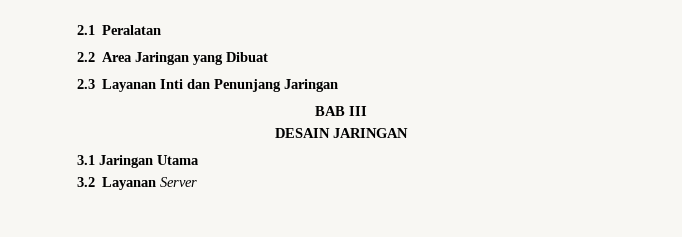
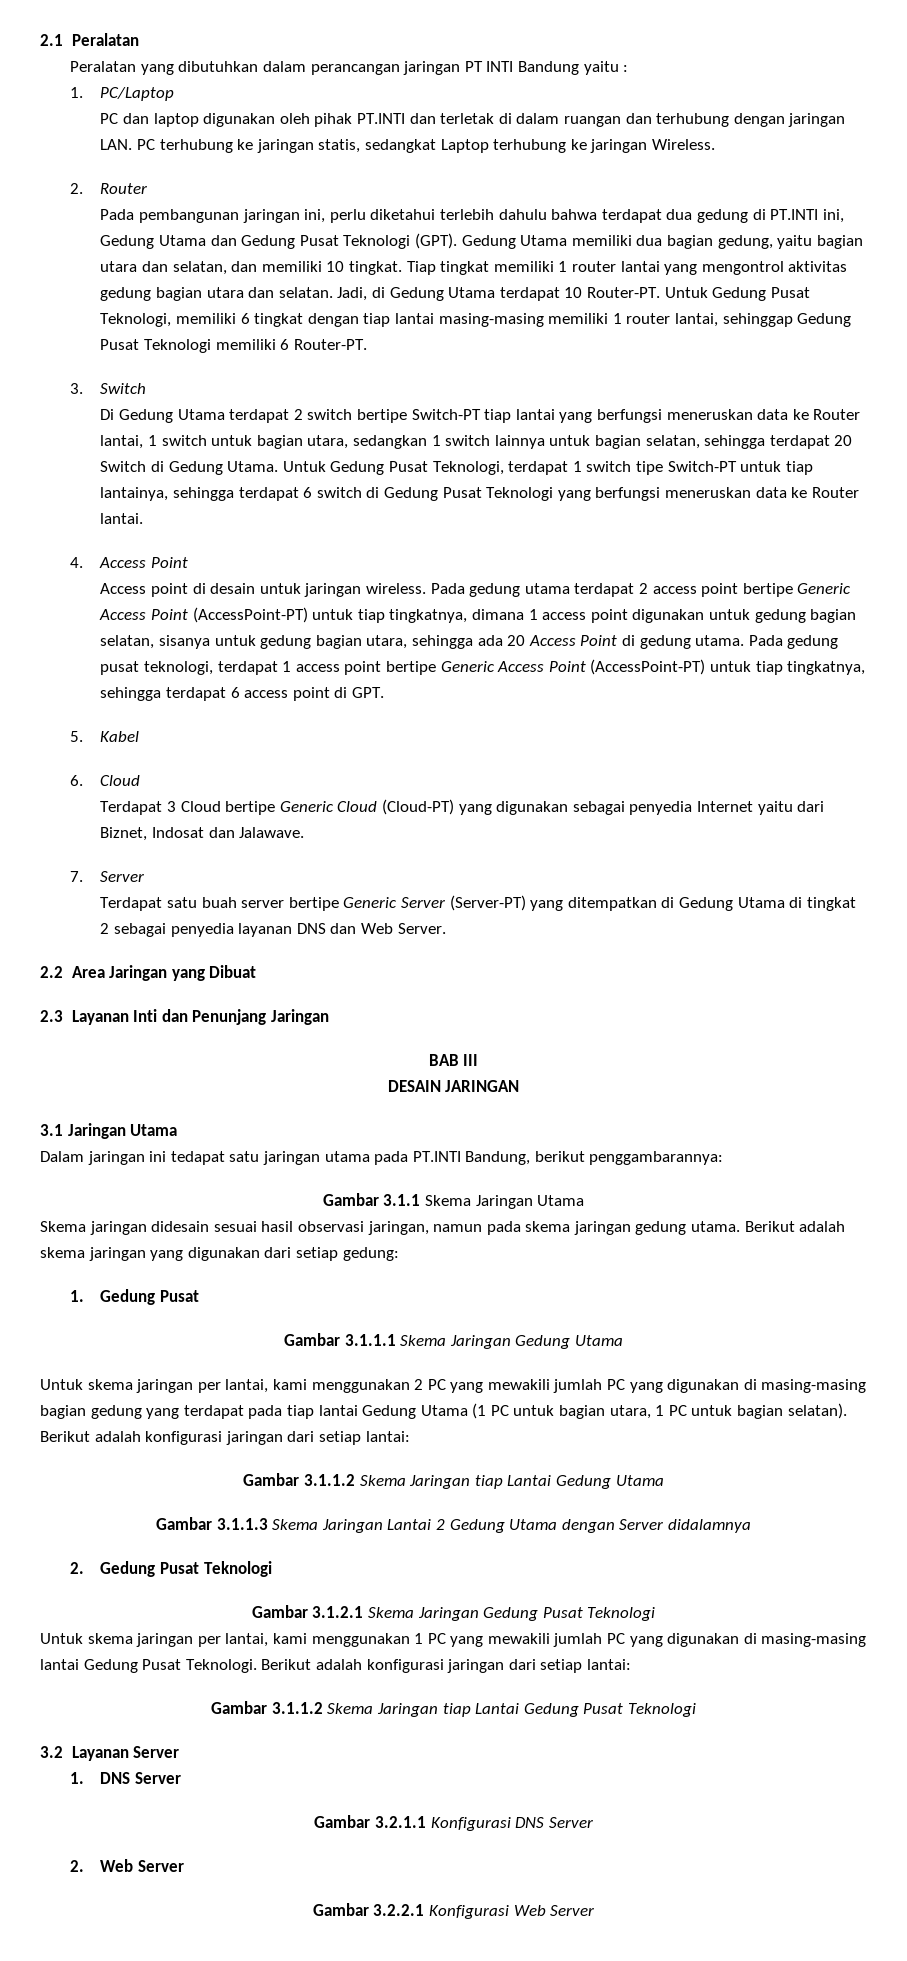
+ Peralatan yang dibutuhkan dalam perancangan jaringan PT INTI Bandung yaitu :
+ 1. PC/Laptop
+ PC dan laptop digunakan oleh pihak PT.INTI dan terletak di dalam ruangan dan terhubung dengan jaringan LAN. PC terhubung ke jaringan statis, sedangkat Laptop terhubung ke jaringan Wireless.
+ 2. Router
+ Pada pembangunan jaringan ini, perlu diketahui terlebih dahulu bahwa terdapat dua gedung di PT.INTI ini, Gedung Utama dan Gedung Pusat Teknologi (GPT). Gedung Utama memiliki dua bagian gedung, yaitu bagian utara dan selatan, dan memiliki 10 tingkat. Tiap tingkat memiliki 1 router lantai yang mengontrol aktivitas gedung bagian utara dan selatan. Jadi, di Gedung Utama terdapat 10 Router-PT. Untuk Gedung Pusat Teknologi, memiliki 6 tingkat dengan tiap lantai masing-masing memiliki 1 router lantai, sehinggap Gedung Pusat Teknologi memiliki 6 Router-PT.
+ 3. Switch
+ Di Gedung Utama terdapat 2 switch bertipe Switch-PT tiap lantai yang berfungsi meneruskan data ke Router lantai, 1 switch untuk bagian utara, sedangkan 1 switch lainnya untuk bagian selatan, sehingga terdapat 20 Switch di Gedung Utama. Untuk Gedung Pusat Teknologi, terdapat 1 switch tipe Switch-PT untuk tiap lantainya, sehingga terdapat 6 switch di Gedung Pusat Teknologi yang berfungsi meneruskan data ke Router lantai.
+ 4. Access Point
+ Access point di desain untuk jaringan wireless. Pada gedung utama terdapat 2 access point bertipe Generic Access Point (AccessPoint-PT) untuk tiap tingkatnya, dimana 1 access point digunakan untuk gedung bagian selatan, sisanya untuk gedung bagian utara, sehingga ada 20 Access Point di gedung utama. Pada gedung pusat teknologi, terdapat 1 access point bertipe Generic Access Point (AccessPoint-PT) untuk tiap tingkatnya, sehingga terdapat 6 access point di GPT.
+ 5. Kabel
+ 6. Cloud
+ Terdapat 3 Cloud bertipe Generic Cloud (Cloud-PT) yang digunakan sebagai penyedia Internet yaitu dari Biznet, Indosat dan Jalawave.
+ 7. Server
+ Terdapat satu buah server bertipe Generic Server (Server-PT) yang ditempatkan di Gedung Utama di tingkat 2 sebagai penyedia layanan DNS dan Web Server.
+ Dalam jaringan ini tedapat satu jaringan utama pada PT.INTI Bandung, berikut penggambarannya:
+ Gambar 3.1.1 Skema Jaringan Utama
+ Skema jaringan didesain sesuai hasil observasi jaringan, namun pada skema jaringan gedung utama. Berikut adalah skema jaringan yang digunakan dari setiap gedung:
+ 1. Gedung Pusat
+ Gambar 3.1.1.1 Skema Jaringan Gedung Utama
+ Untuk skema jaringan per lantai, kami menggunakan 2 PC yang mewakili jumlah PC yang digunakan di masing-masing bagian gedung yang terdapat pada tiap lantai Gedung Utama (1 PC untuk bagian utara, 1 PC untuk bagian selatan). Berikut adalah konfigurasi jaringan dari setiap lantai:
+ Gambar 3.1.1.2 Skema Jaringan tiap Lantai Gedung Utama
+ Gambar 3.1.1.3 Skema Jaringan Lantai 2 Gedung Utama dengan Server didalamnya
+ 2. Gedung Pusat Teknologi
+ Gambar 3.1.2.1 Skema Jaringan Gedung Pusat Teknologi
+ Untuk skema jaringan per lantai, kami menggunakan 1 PC yang mewakili jumlah PC yang digunakan di masing-masing lantai Gedung Pusat Teknologi. Berikut adalah konfigurasi jaringan dari setiap lantai:
+ Gambar 3.1.1.2 Skema Jaringan tiap Lantai Gedung Pusat Teknologi
  3.2 Layanan Server
+ 1. DNS Server
+ Gambar 3.2.1.1 Konfigurasi DNS Server
+ 2. Web Server
+ Gambar 3.2.2.1 Konfigurasi Web Server

